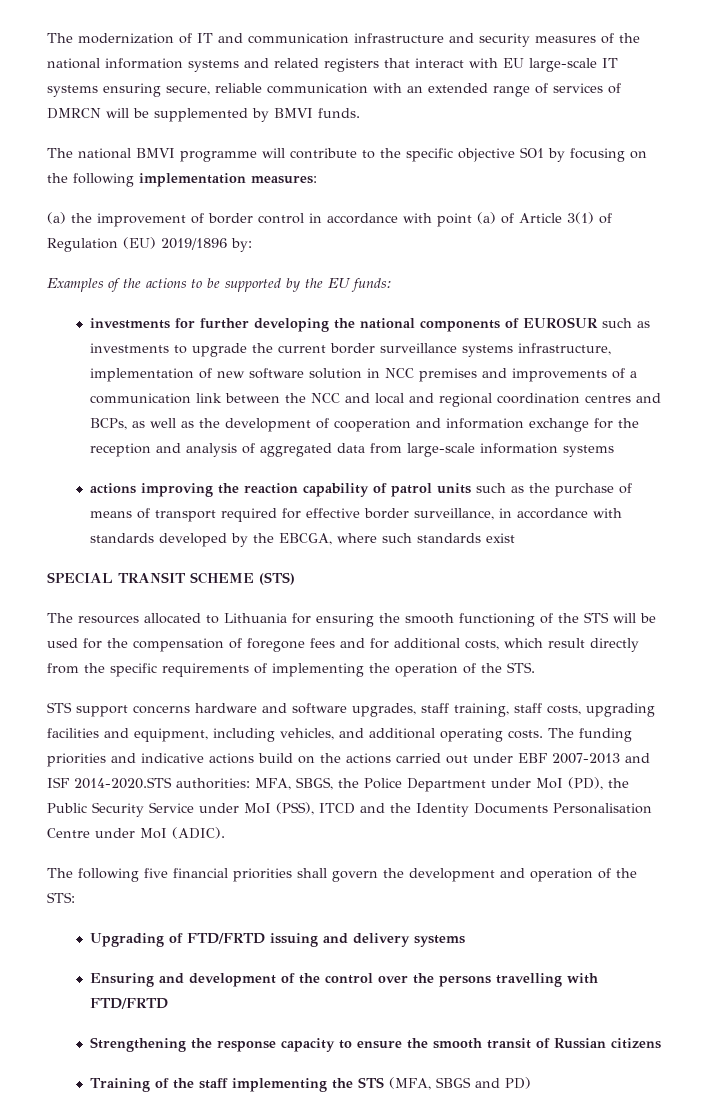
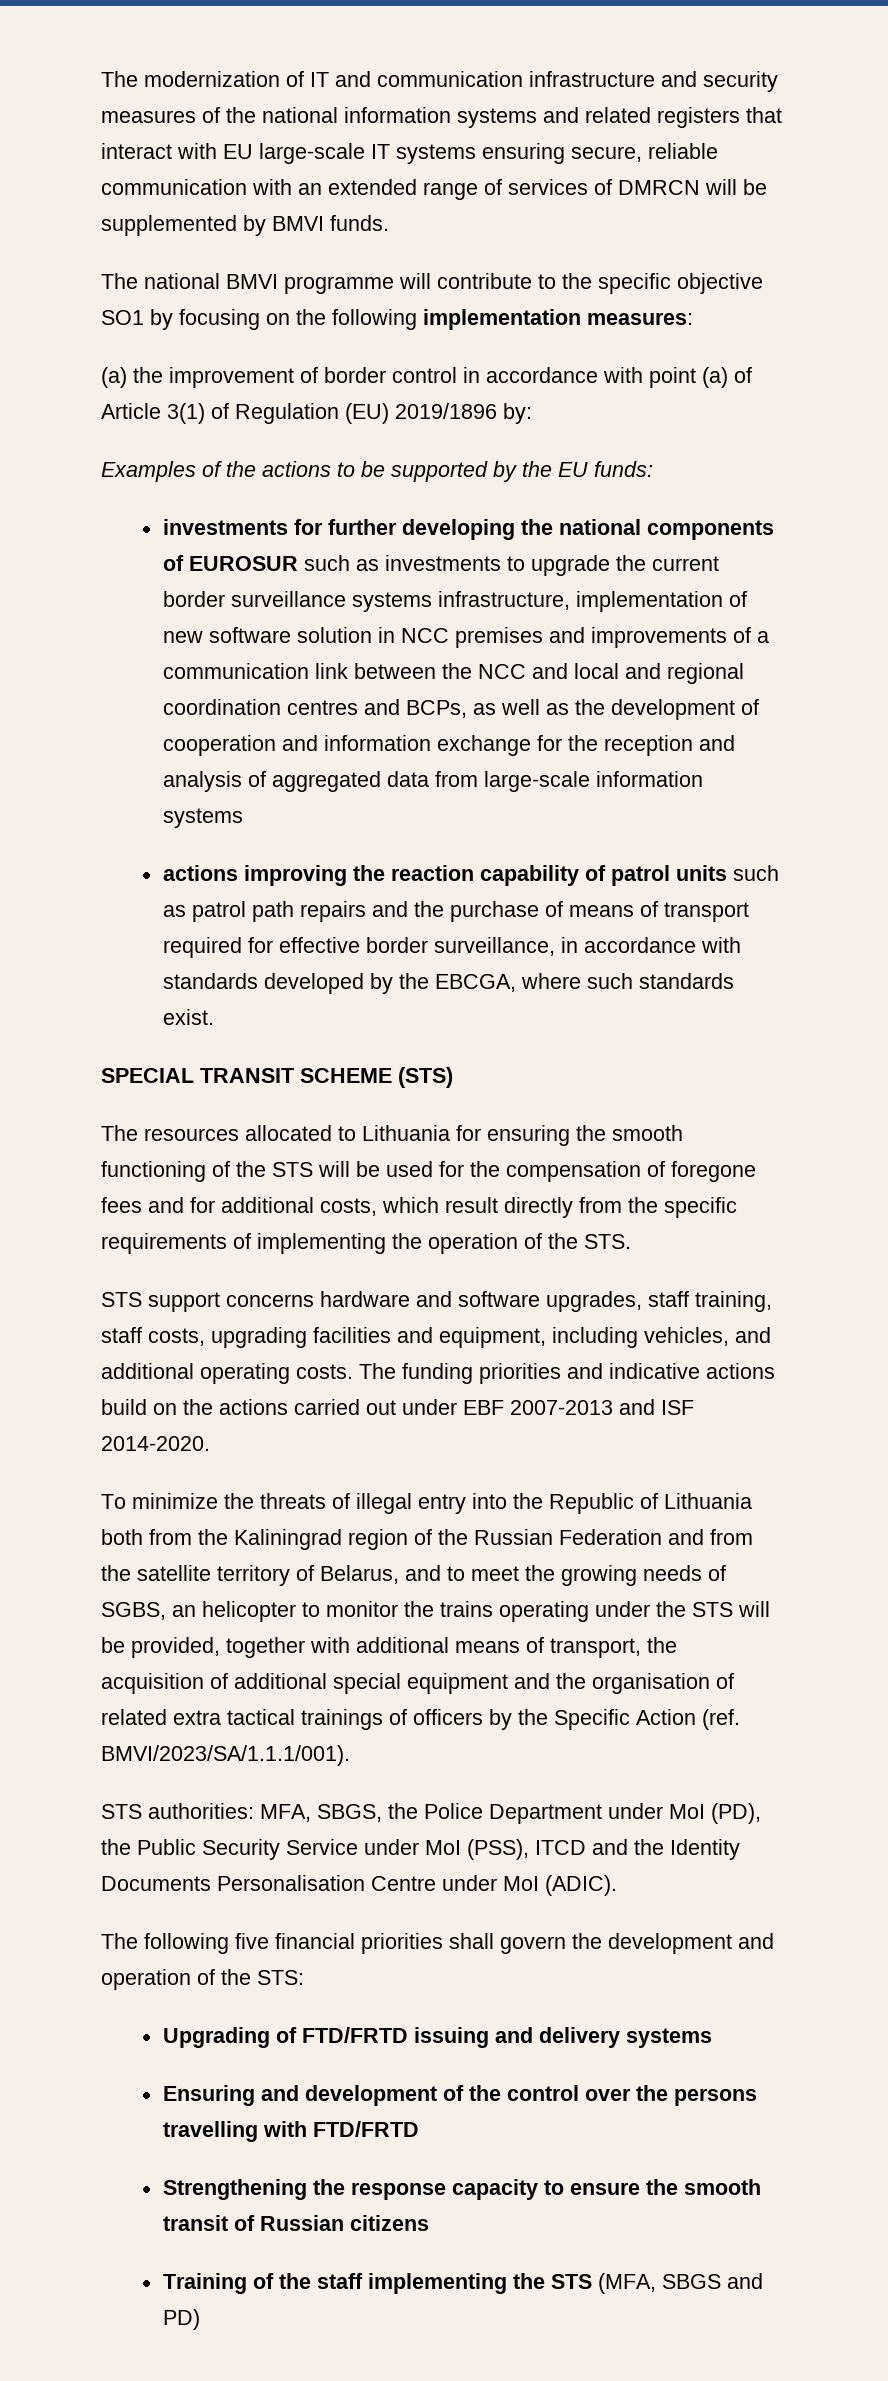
- actions improving the reaction capability of patrol units such as the purchase of means of transport required for effective border surveillance, in accordance with standards developed by the EBCGA, where such standards exist
+ actions improving the reaction capability of patrol units such as patrol path repairs and the purchase of means of transport required for effective border surveillance, in accordance with standards developed by the EBCGA, where such standards exist.
- The funding priorities and indicative actions build on the actions carried out under EBF 2007-2013 and ISF 2014-2020.STS authorities: MFA, SBGS, the Police Department under MoI (PD), the Public Security Service under MoI (PSS), ITCD and the Identity Documents Personalisation Centre under MoI (ADIC).
+ The funding priorities and indicative actions build on the actions carried out under EBF 2007-2013 and ISF 2014-2020.
+ To minimize the threats of illegal entry into the Republic of Lithuania both from the Kaliningrad region of the Russian Federation and from the satellite territory of Belarus, and to meet the growing needs of SGBS, an helicopter to monitor the trains operating under the STS will be provided, together with additional means of transport, the acquisition of additional special equipment and the organisation of related extra tactical trainings of officers by the Specific Action (ref. BMVI/2023/SA/1.1.1/001).
+ STS authorities: MFA, SBGS, the Police Department under MoI (PD), the Public Security Service under MoI (PSS), ITCD and the Identity Documents Personalisation Centre under MoI (ADIC).

